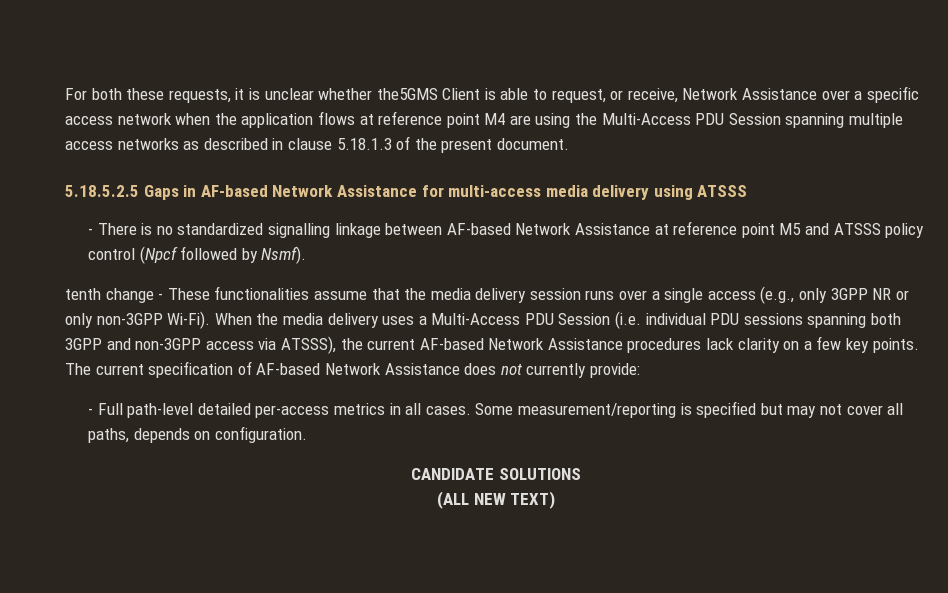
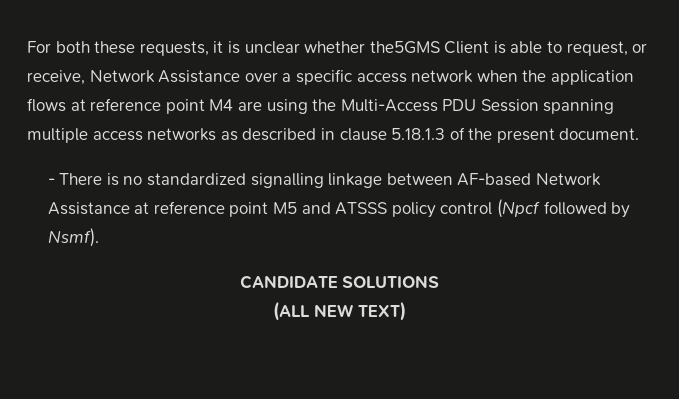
- 5.18.5.2.5 Gaps in AF-based Network Assistance for multi-access media delivery using ATSSS
- tenth change - These functionalities assume that the media delivery session runs over a single access (e.g., only 3GPP NR or only non-3GPP Wi-Fi). When the media delivery uses a Multi-Access PDU Session (i.e. individual PDU sessions spanning both 3GPP and non-3GPP access via ATSSS), the current AF-based Network Assistance procedures lack clarity on a few key points. The current specification of AF-based Network Assistance does not currently provide:
- - Full path-level detailed per-access metrics in all cases. Some measurement/reporting is specified but may not cover all paths, depends on configuration.

